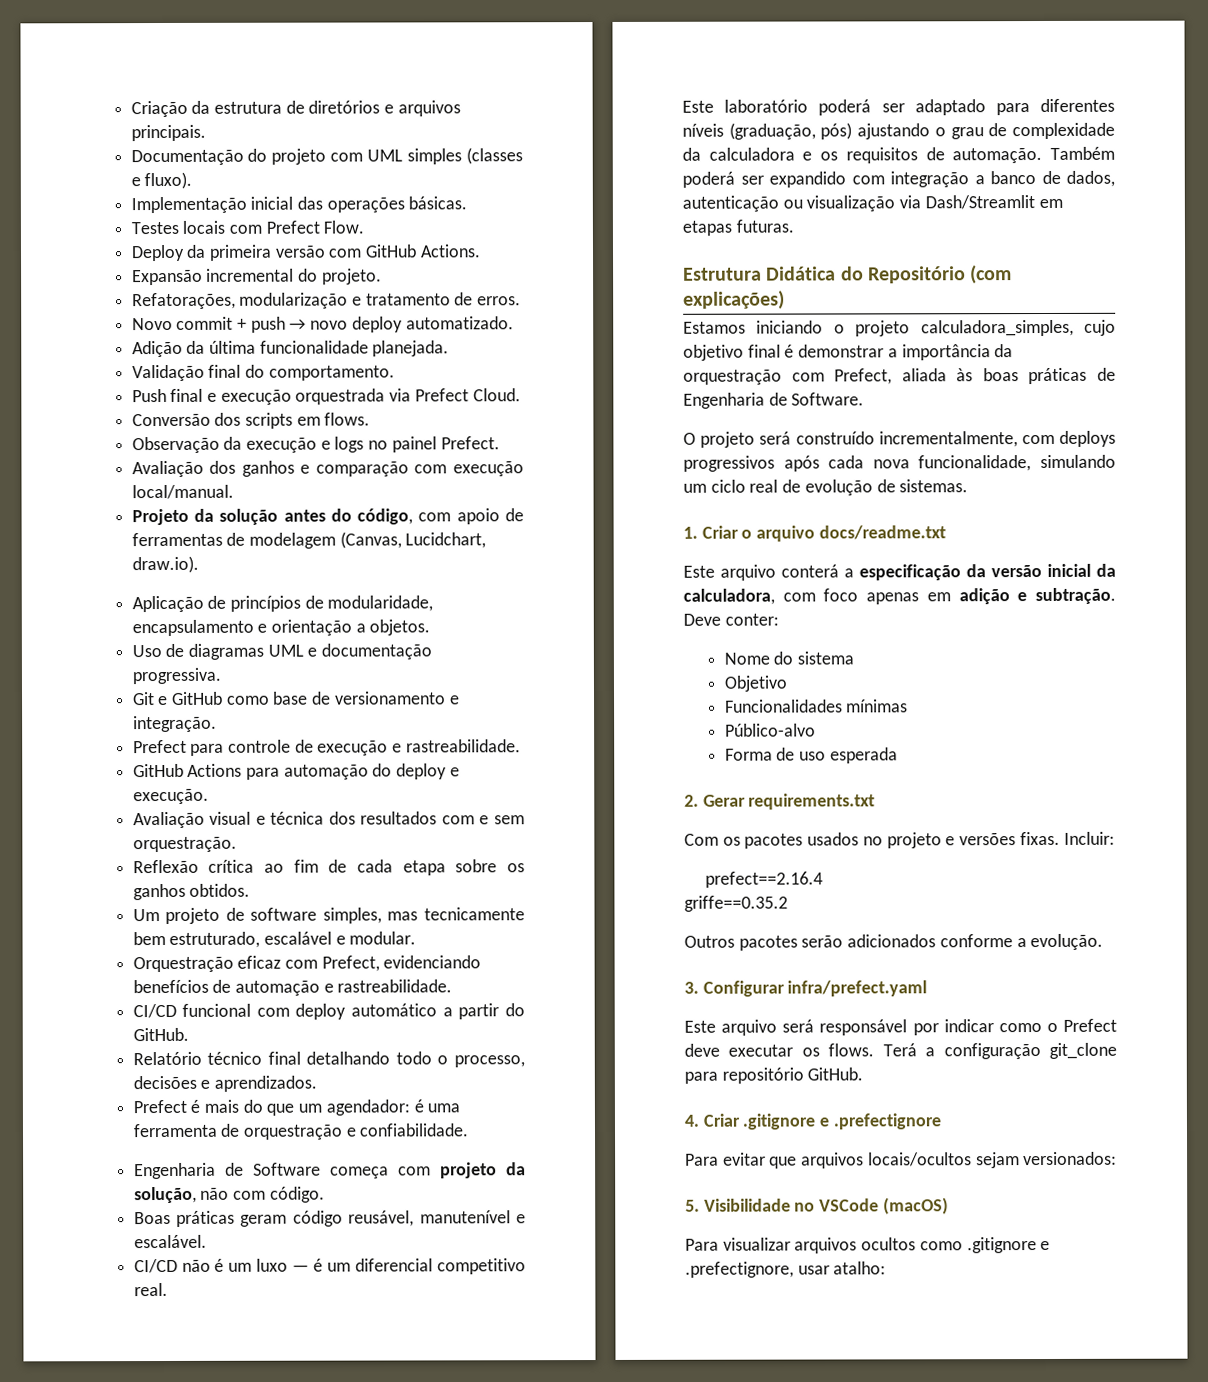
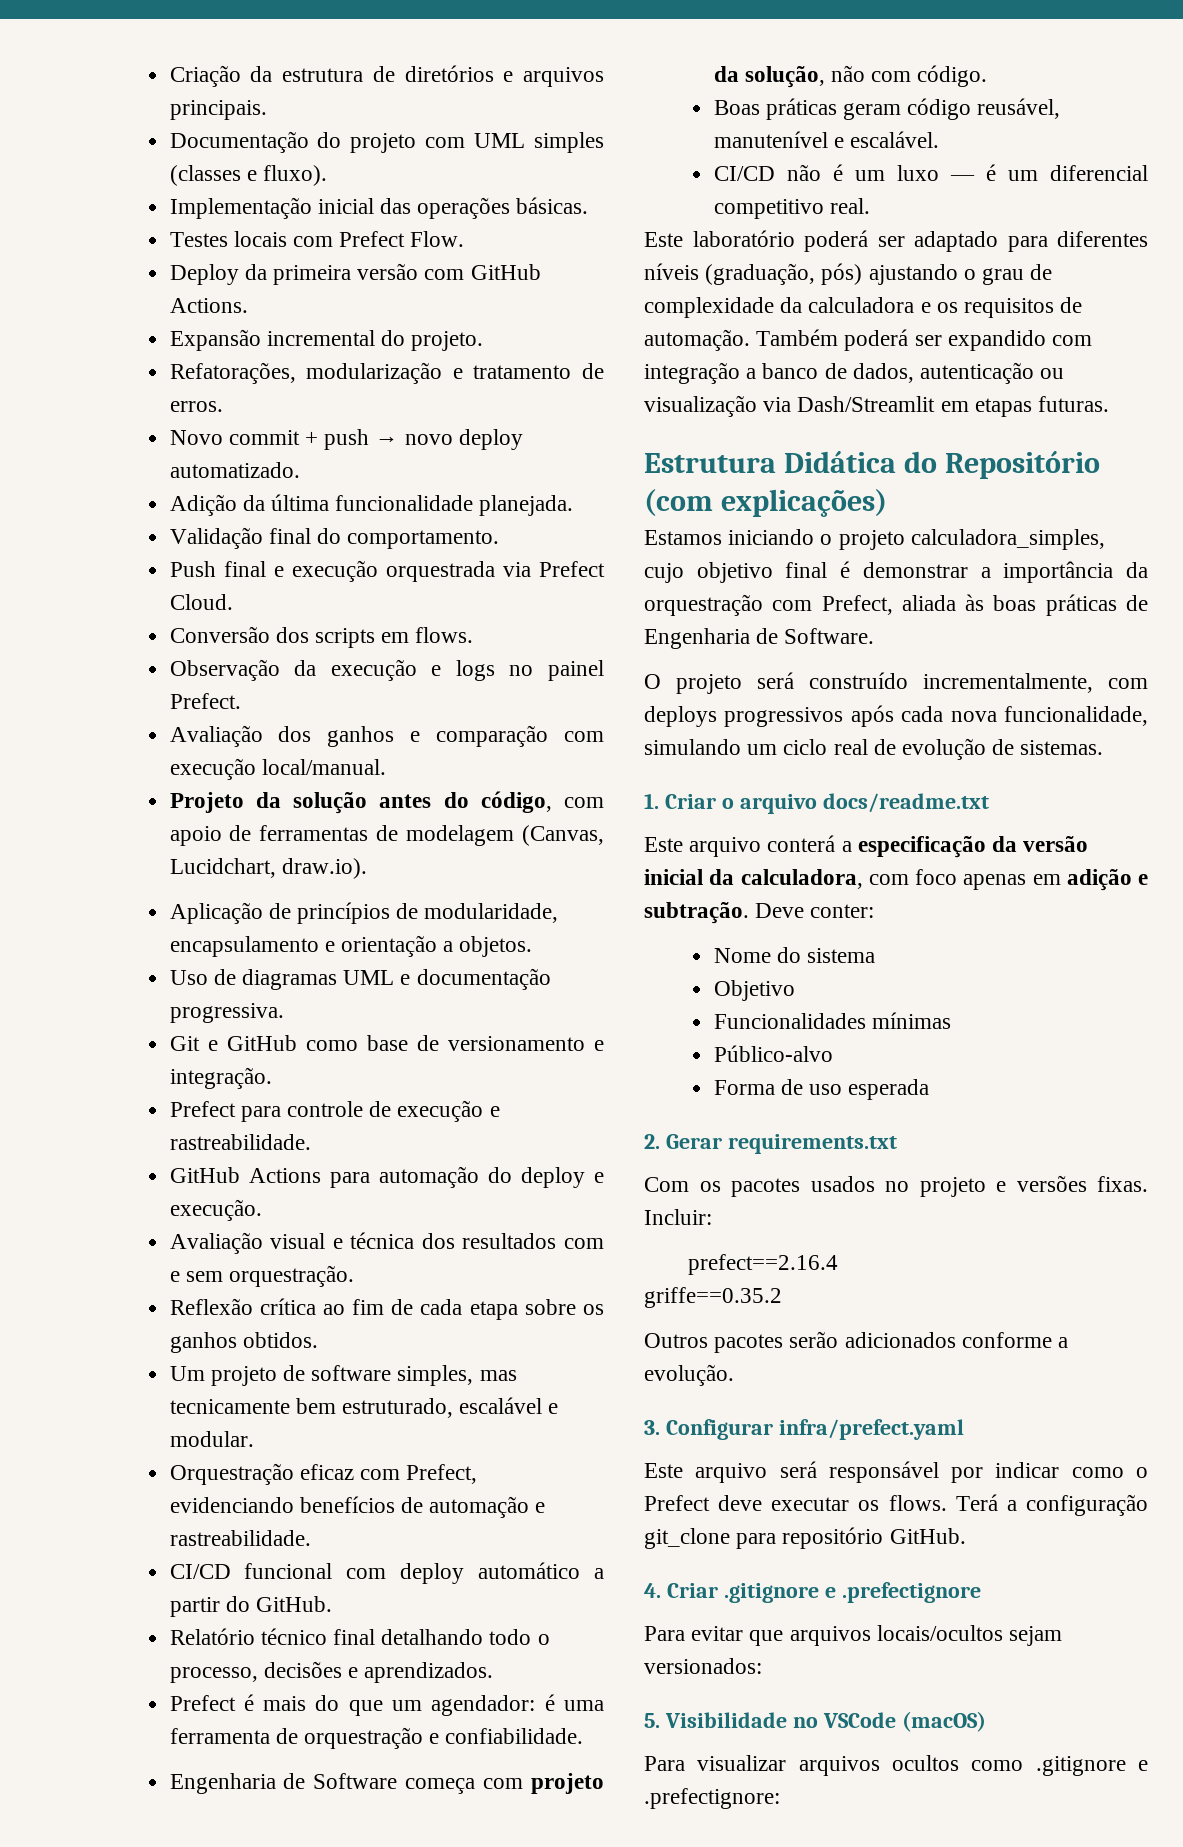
- Para visualizar arquivos ocultos como .gitignore e .prefectignore, usar atalho:
+ Para visualizar arquivos ocultos como .gitignore e .prefectignore:

